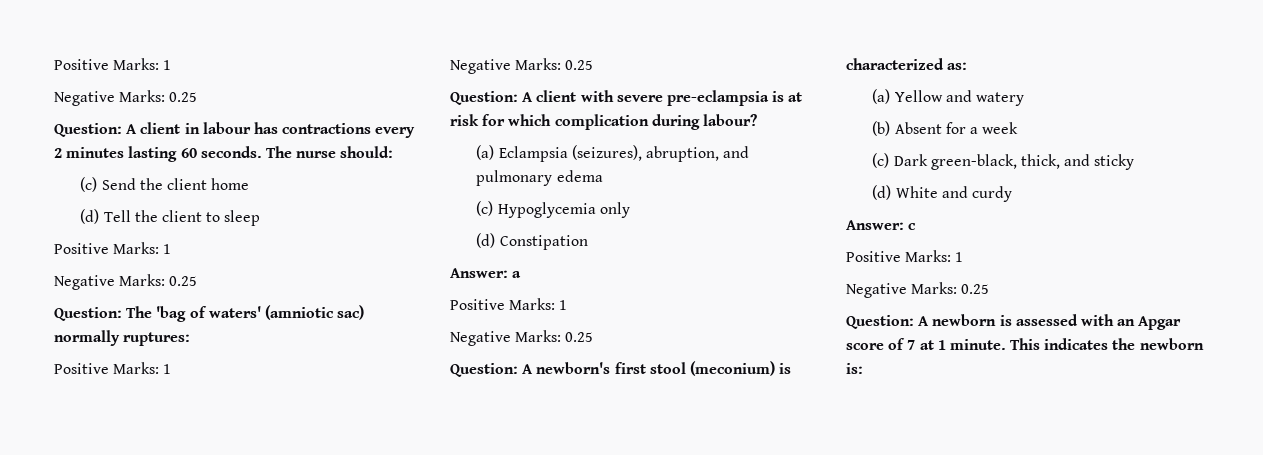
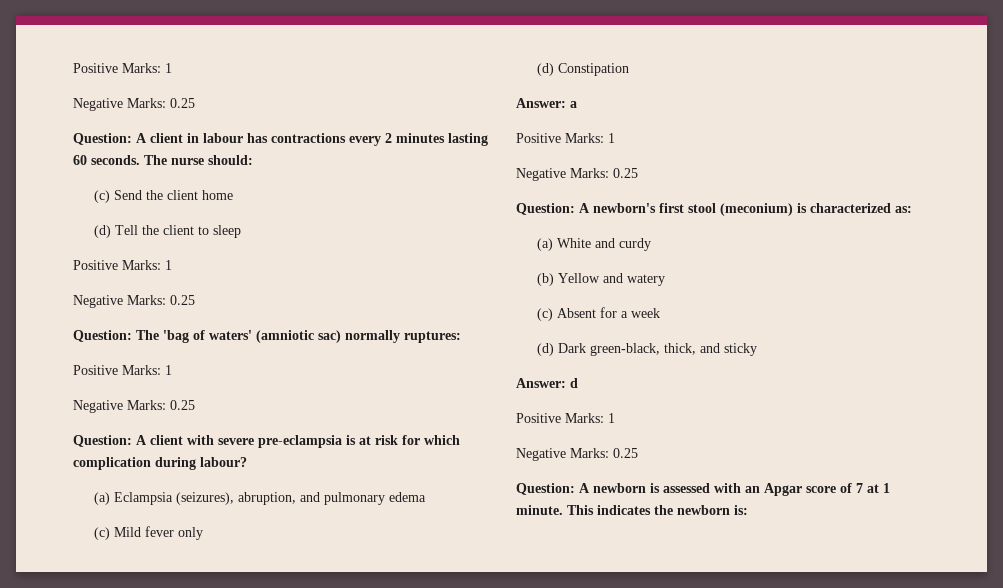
- (c) Hypoglycemia only
+ (c) Mild fever only
- (a) Yellow and watery
+ (a) White and curdy
+ (b) Yellow and watery
- (b) Absent for a week
+ (c) Absent for a week
- (c) Dark green-black, thick, and sticky
+ (d) Dark green-black, thick, and sticky
- (d) White and curdy
- Answer: c
+ Answer: d

